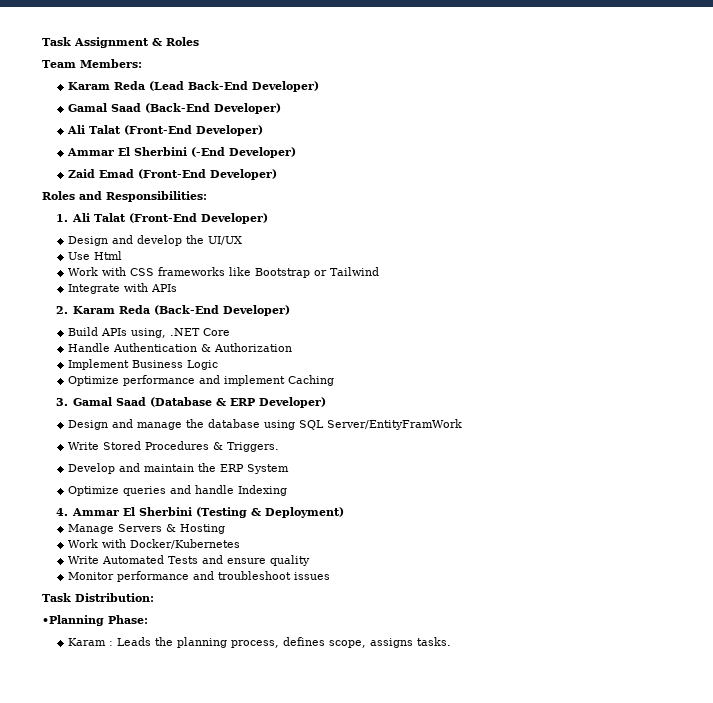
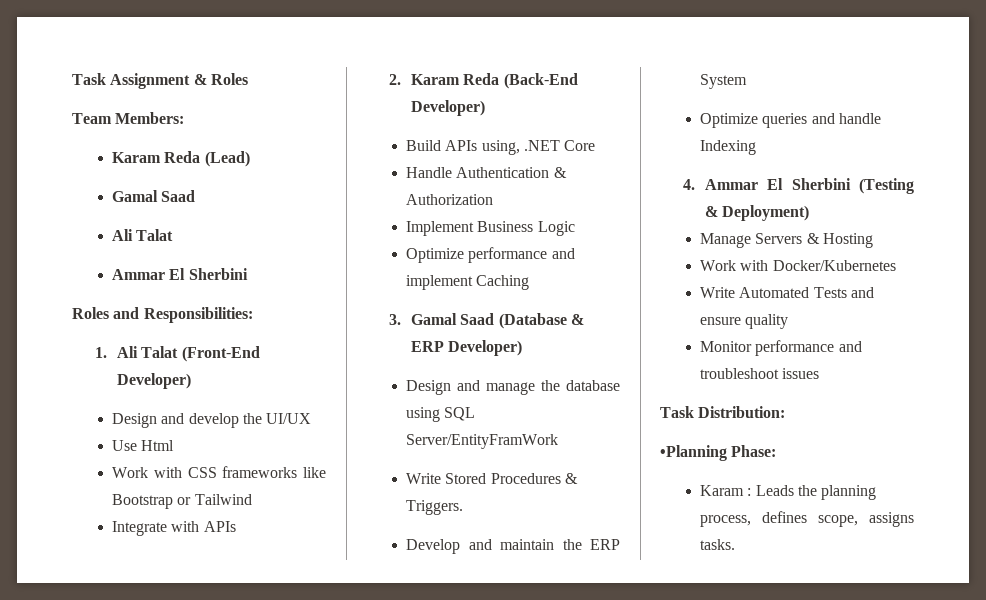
- Karam Reda (Lead Back-End Developer)
- Gamal Saad (Back-End Developer)
- Ali Talat (Front-End Developer)
- Ammar El Sherbini (-End Developer)
- Zaid Emad (Front-End Developer)
+ Karam Reda (Lead)
+ Gamal Saad
+ Ali Talat
+ Ammar El Sherbini

